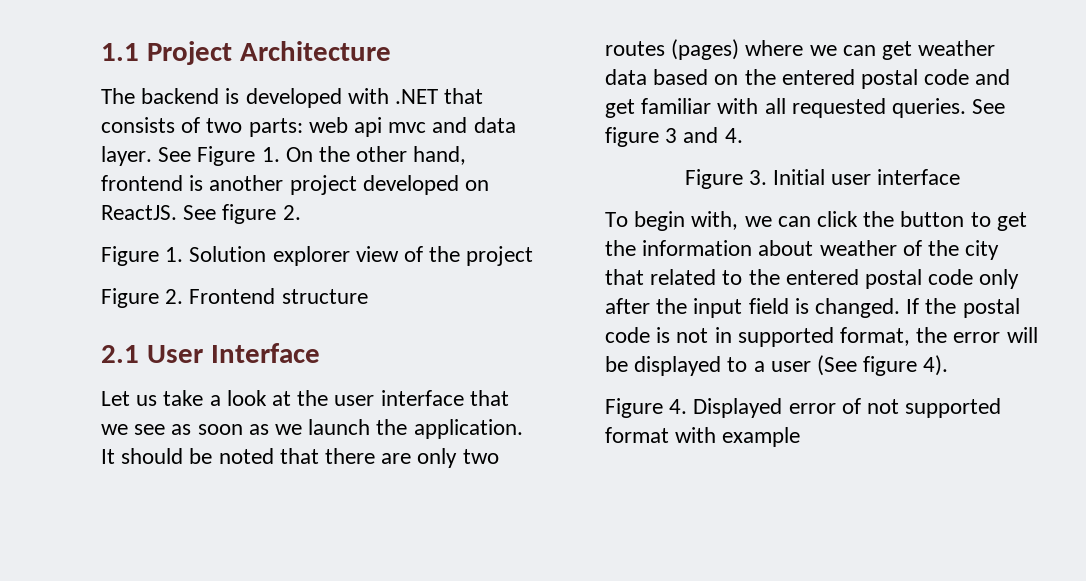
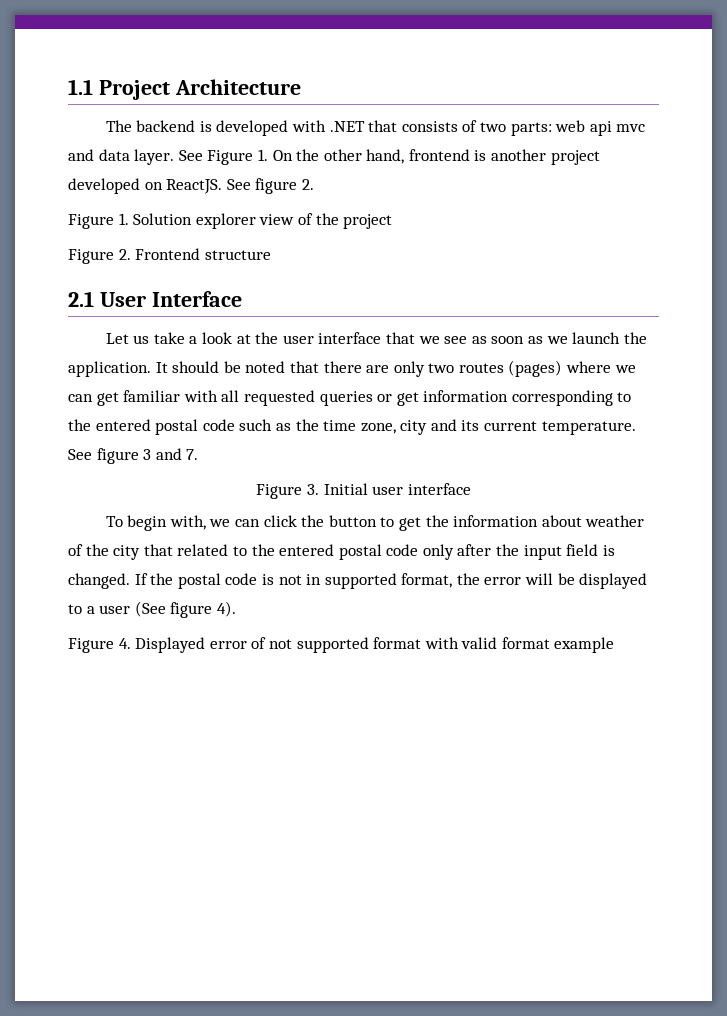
- It should be noted that there are only two routes (pages) where we can get weather data based on the entered postal code and get familiar with all requested queries.
+ It should be noted that there are only two routes (pages) where we can get familiar with all requested queries or get information corresponding to the entered postal code such as the time zone, city and its current temperature.
- See figure 3 and 4.
+ See figure 3 and 7.
- Figure 4. Displayed error of not supported format with example
+ Figure 4. Displayed error of not supported format with valid format example

